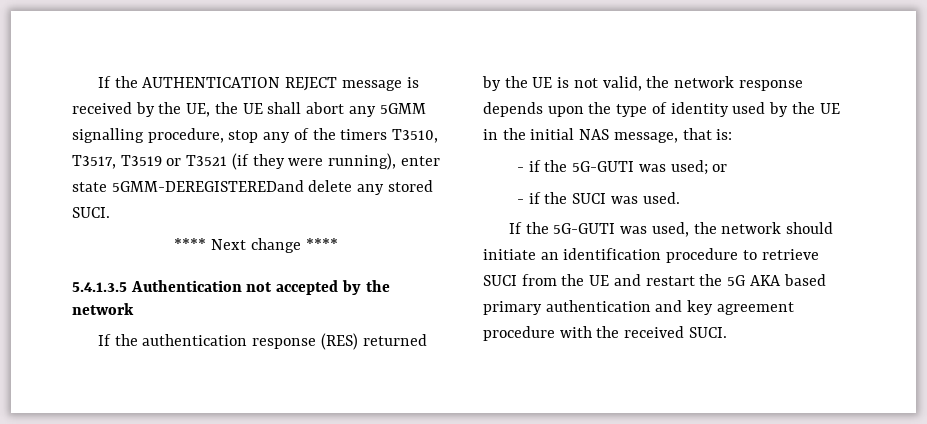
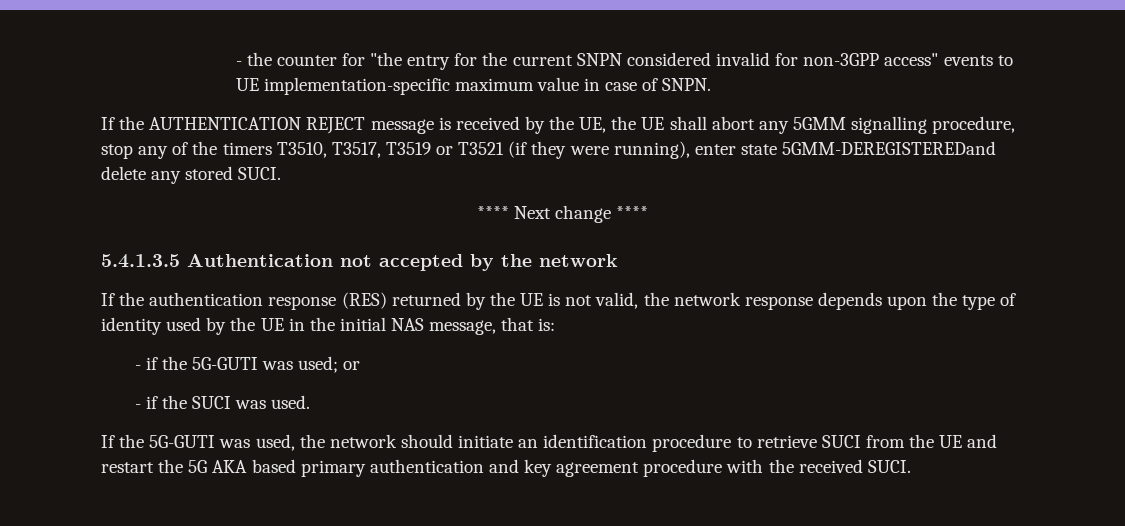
+ - the counter for "the entry for the current SNPN considered invalid for non-3GPP access" events to UE implementation-specific maximum value in case of SNPN.

